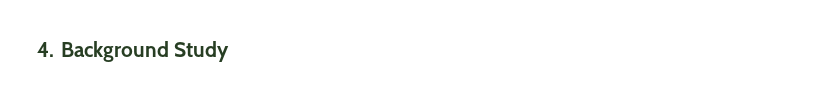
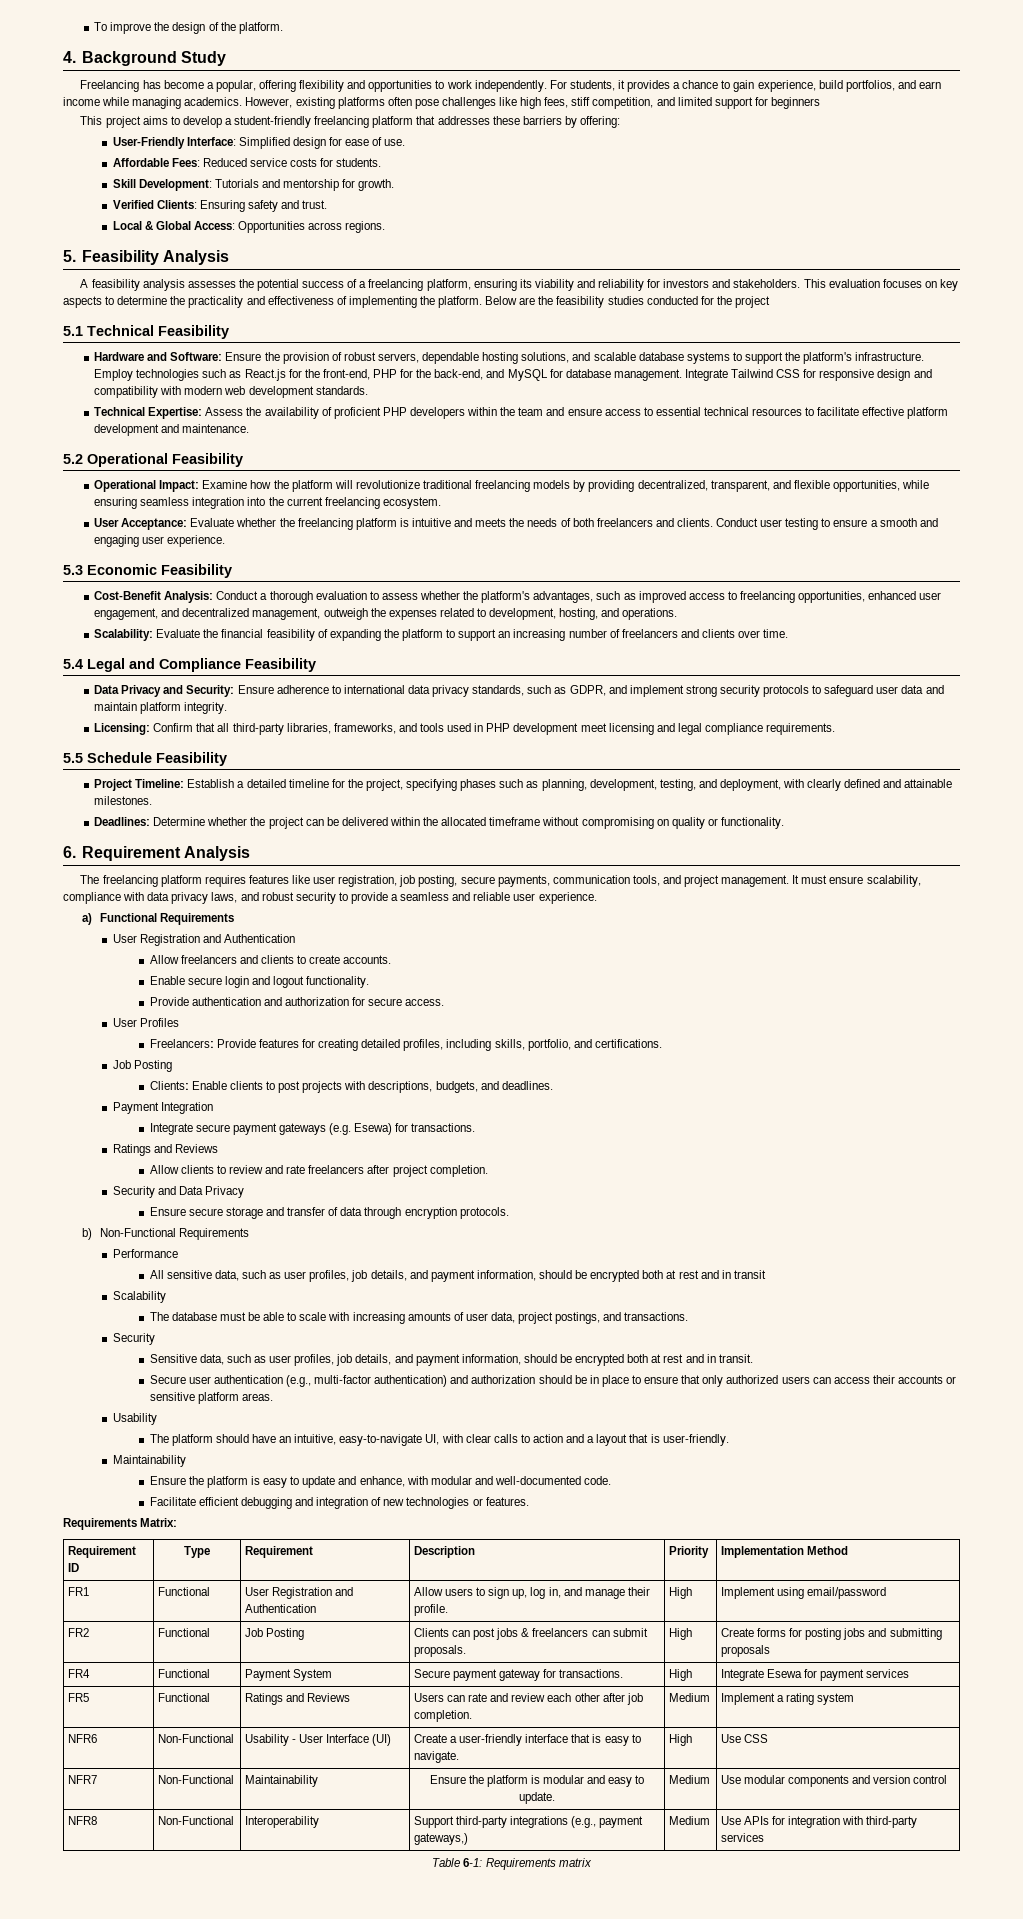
+ To improve the design of the platform.
  4. Background Study
+ Freelancing has become a popular, offering flexibility and opportunities to work independently. For students, it provides a chance to gain experience, build portfolios, and earn income while managing academics. However, existing platforms often pose challenges like high fees, stiff competition, and limited support for beginners
+ This project aims to develop a student-friendly freelancing platform that addresses these barriers by offering:
+ User-Friendly Interface: Simplified design for ease of use.
+ Affordable Fees: Reduced service costs for students.
+ Skill Development: Tutorials and mentorship for growth.
+ Verified Clients: Ensuring safety and trust.
+ Local & Global Access: Opportunities across regions.
+ 5. Feasibility Analysis
+ A feasibility analysis assesses the potential success of a freelancing platform, ensuring its viability and reliability for investors and stakeholders. This evaluation focuses on key aspects to determine the practicality and effectiveness of implementing the platform. Below are the feasibility studies conducted for the project
+ 5.1 Technical Feasibility
+ Hardware and Software: Ensure the provision of robust servers, dependable hosting solutions, and scalable database systems to support the platform's infrastructure. Employ technologies such as React.js for the front-end, PHP for the back-end, and MySQL for database management. Integrate Tailwind CSS for responsive design and compatibility with modern web development standards.
+ Technical Expertise: Assess the availability of proficient PHP developers within the team and ensure access to essential technical resources to facilitate effective platform development and maintenance.
+ 5.2 Operational Feasibility
+ Operational Impact: Examine how the platform will revolutionize traditional freelancing models by providing decentralized, transparent, and flexible opportunities, while ensuring seamless integration into the current freelancing ecosystem.
+ User Acceptance: Evaluate whether the freelancing platform is intuitive and meets the needs of both freelancers and clients. Conduct user testing to ensure a smooth and engaging user experience.
+ 5.3 Economic Feasibility
+ Cost-Benefit Analysis: Conduct a thorough evaluation to assess whether the platform's advantages, such as improved access to freelancing opportunities, enhanced user engagement, and decentralized management, outweigh the expenses related to development, hosting, and operations.
+ Scalability: Evaluate the financial feasibility of expanding the platform to support an increasing number of freelancers and clients over time.
+ 5.4 Legal and Compliance Feasibility
+ Data Privacy and Security: Ensure adherence to international data privacy standards, such as GDPR, and implement strong security protocols to safeguard user data and maintain platform integrity.
+ Licensing: Confirm that all third-party libraries, frameworks, and tools used in PHP development meet licensing and legal compliance requirements.
+ 5.5 Schedule Feasibility
+ Project Timeline: Establish a detailed timeline for the project, specifying phases such as planning, development, testing, and deployment, with clearly defined and attainable milestones.
+ Deadlines: Determine whether the project can be delivered within the allocated timeframe without compromising on quality or functionality.
+ 6. Requirement Analysis
+ The freelancing platform requires features like user registration, job posting, secure payments, communication tools, and project management. It must ensure scalability, compliance with data privacy laws, and robust security to provide a seamless and reliable user experience.
+ a) Functional Requirements
+ User Registration and Authentication
+ Allow freelancers and clients to create accounts.
+ Enable secure login and logout functionality.
+ Provide authentication and authorization for secure access.
+ User Profiles
+ Freelancers: Provide features for creating detailed profiles, including skills, portfolio, and certifications.
+ Job Posting
+ Clients: Enable clients to post projects with descriptions, budgets, and deadlines.
+ Payment Integration
+ Integrate secure payment gateways (e.g. Esewa) for transactions.
+ Ratings and Reviews
+ Allow clients to review and rate freelancers after project completion.
+ Security and Data Privacy
+ Ensure secure storage and transfer of data through encryption protocols.
+ b) Non-Functional Requirements
+ Performance
+ All sensitive data, such as user profiles, job details, and payment information, should be encrypted both at rest and in transit
+ Scalability
+ The database must be able to scale with increasing amounts of user data, project postings, and transactions.
+ Security
+ Sensitive data, such as user profiles, job details, and payment information, should be encrypted both at rest and in transit.
+ Secure user authentication (e.g., multi-factor authentication) and authorization should be in place to ensure that only authorized users can access their accounts or sensitive platform areas.
+ Usability
+ The platform should have an intuitive, easy-to-navigate UI, with clear calls to action and a layout that is user-friendly.
+ Maintainability
+ Ensure the platform is easy to update and enhance, with modular and well-documented code.
+ Facilitate efficient debugging and integration of new technologies or features.
+ Requirements Matrix:
+ Requirement ID | Type | Requirement | Description | Priority | Implementation Method
+ FR1 | Functional | User Registration and Authentication | Allow users to sign up, log in, and manage their profile. | High | Implement using email/password
+ FR2 | Functional | Job Posting | Clients can post jobs & freelancers can submit proposals. | High | Create forms for posting jobs and submitting proposals
+ FR4 | Functional | Payment System | Secure payment gateway for transactions. | High | Integrate Esewa for payment services
+ FR5 | Functional | Ratings and Reviews | Users can rate and review each other after job completion. | Medium | Implement a rating system
+ NFR6 | Non-Functional | Usability - User Interface (UI) | Create a user-friendly interface that is easy to navigate. | High | Use CSS
+ NFR7 | Non-Functional | Maintainability | Ensure the platform is modular and easy to update. | Medium | Use modular components and version control
+ NFR8 | Non-Functional | Interoperability | Support third-party integrations (e.g., payment gateways,) | Medium | Use APIs for integration with third-party services
+ Table 6-1: Requirements matrix

